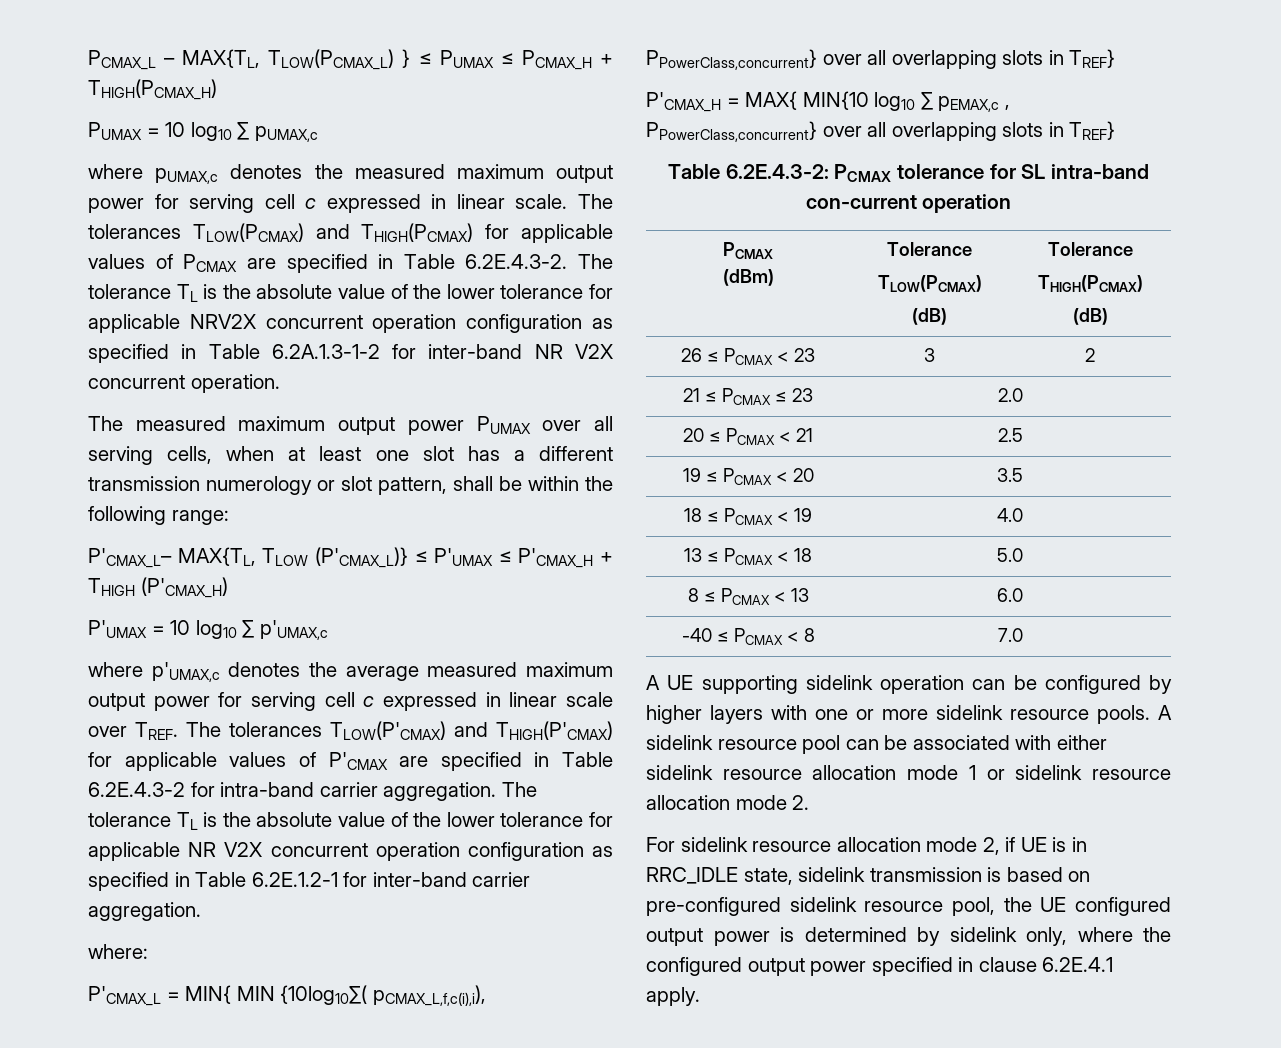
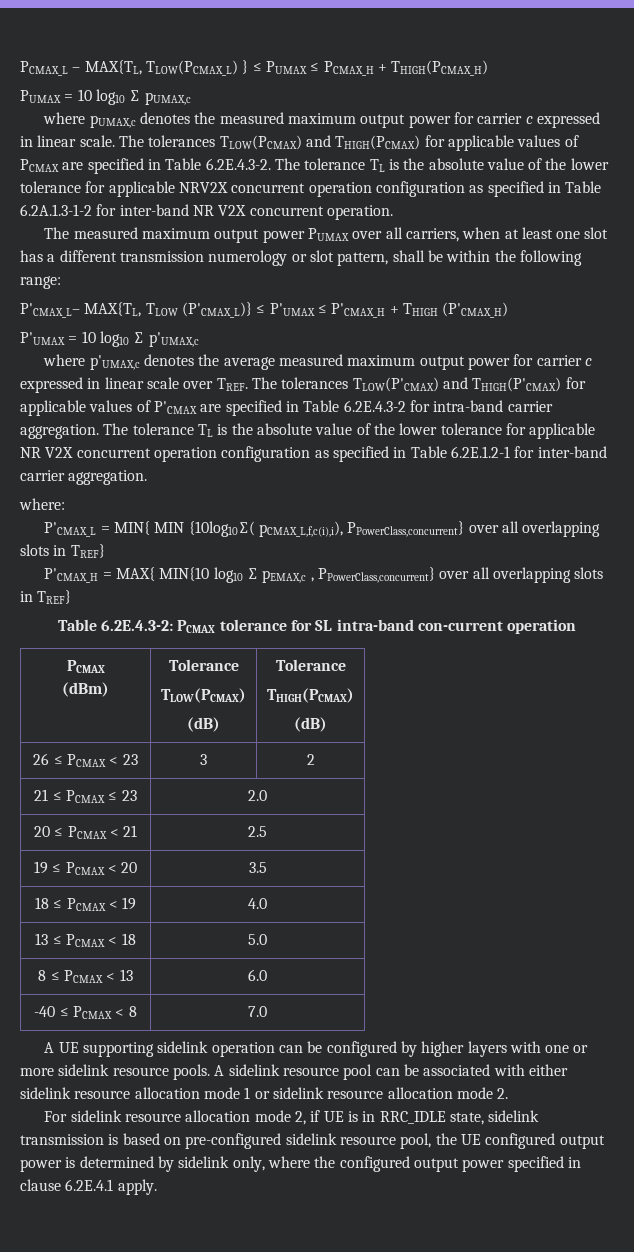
- where pUMAX,c denotes the measured maximum output power for serving cell c expressed in linear scale.
+ where pUMAX,c denotes the measured maximum output power for carrier c expressed in linear scale.
- The measured maximum output power PUMAX over all serving cells, when at least one slot has a different transmission numerology or slot pattern, shall be within the following range:
+ The measured maximum output power PUMAX over all carriers, when at least one slot has a different transmission numerology or slot pattern, shall be within the following range:
- where p'UMAX,c denotes the average measured maximum output power for serving cell c expressed in linear scale over TREF.
+ where p'UMAX,c denotes the average measured maximum output power for carrier c expressed in linear scale over TREF.

